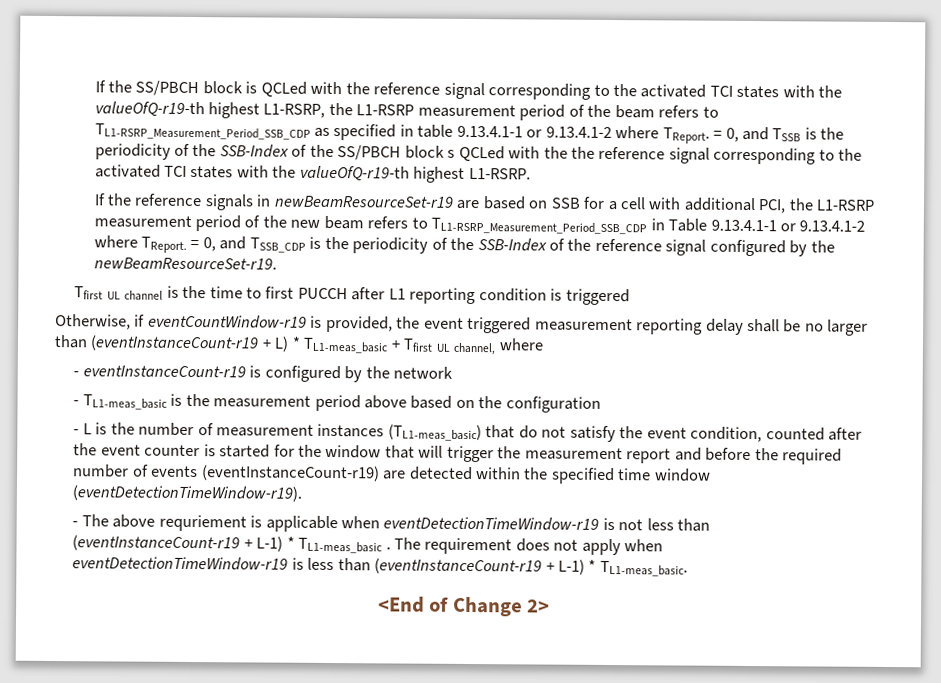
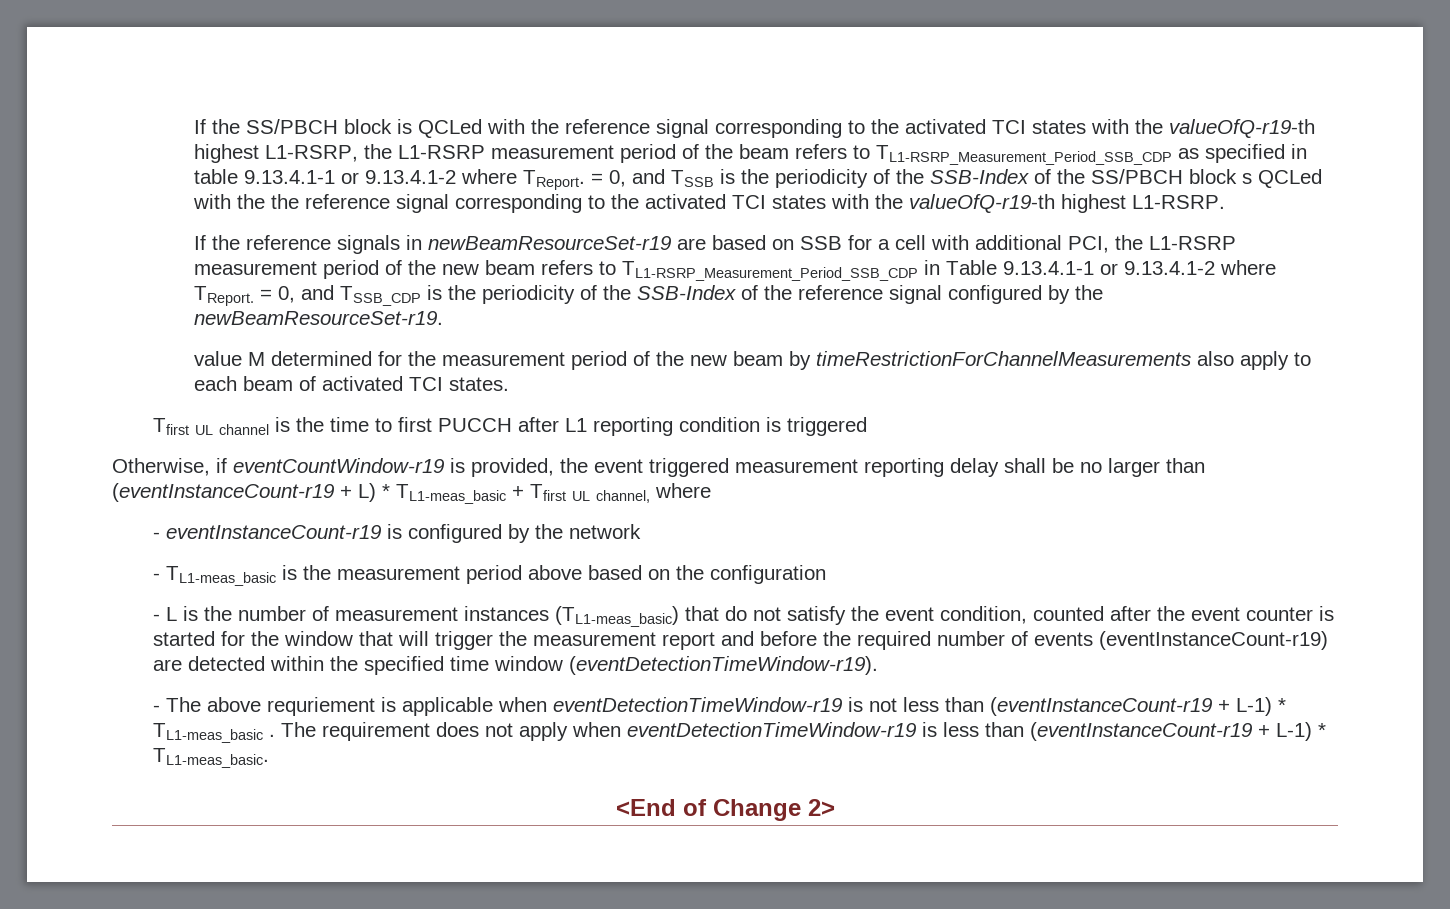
+ value M determined for the measurement period of the new beam by timeRestrictionForChannelMeasurements also apply to each beam of activated TCI states.

